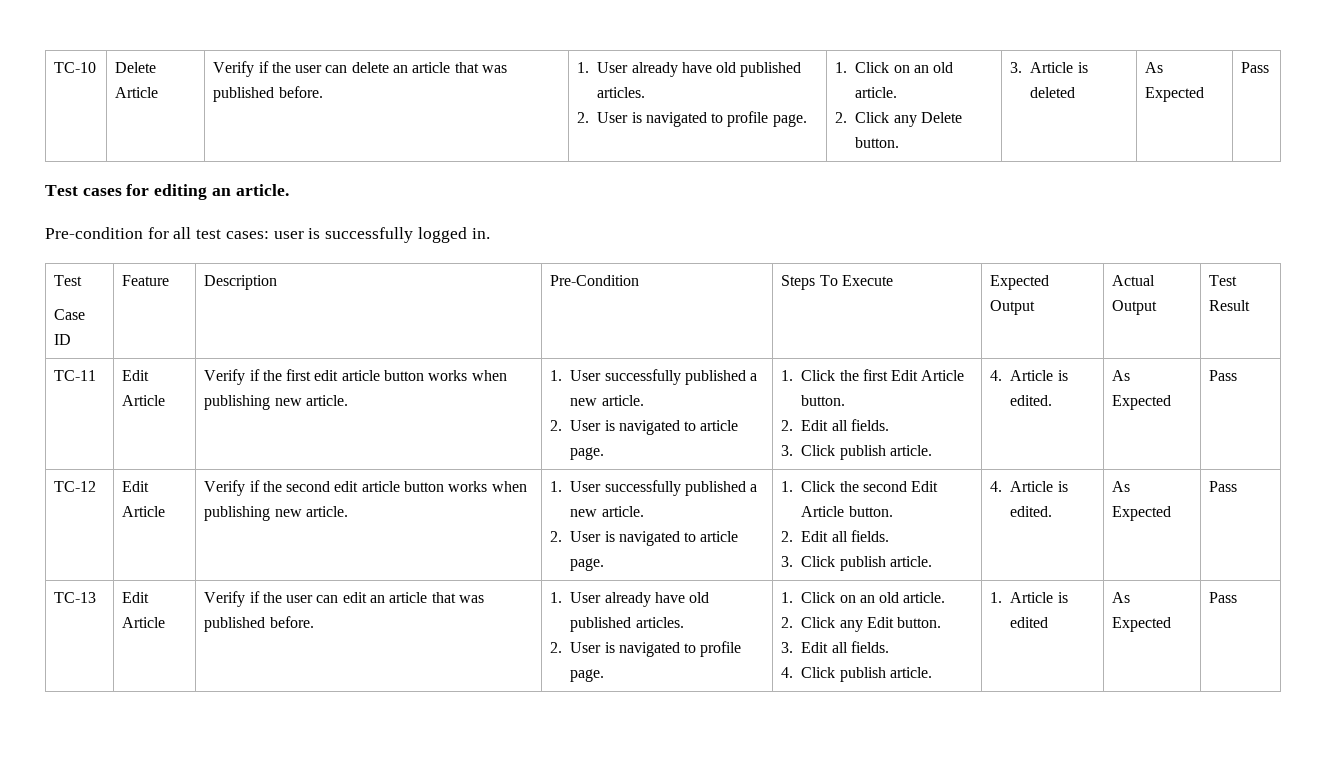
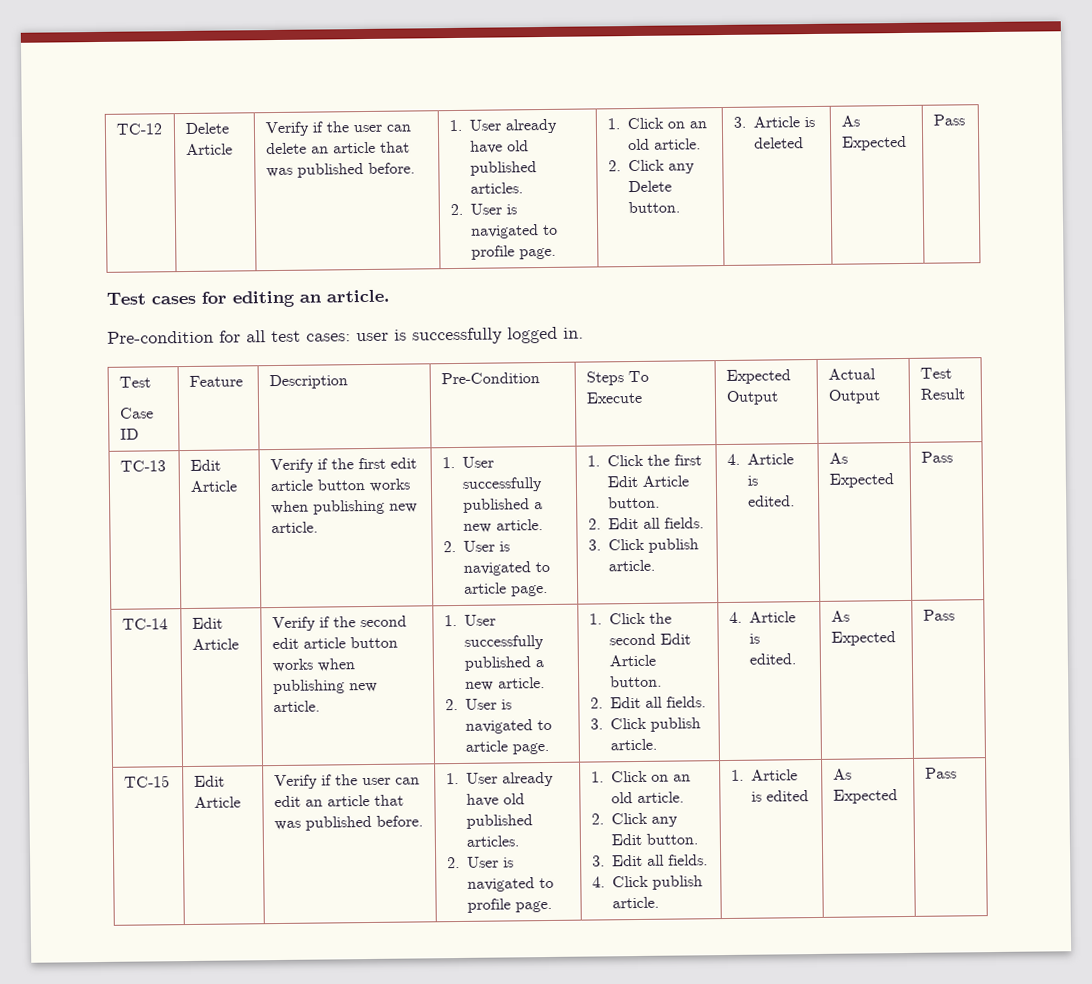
- TC-10
+ TC-12
- TC-11
+ TC-13
- TC-12
+ TC-14
- TC-13
+ TC-15

